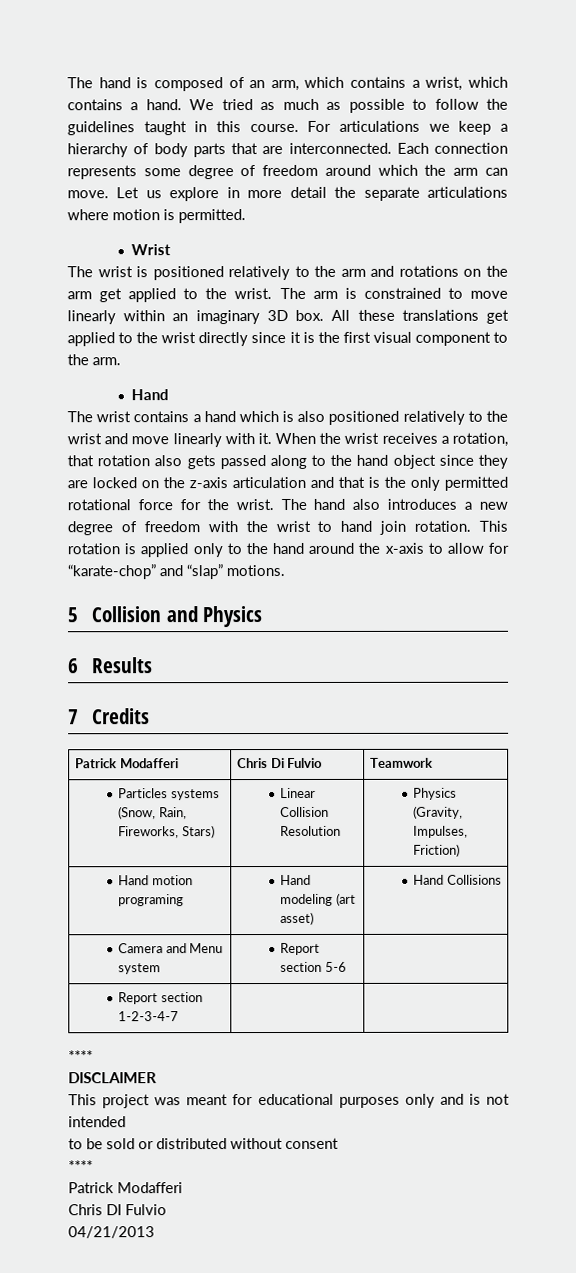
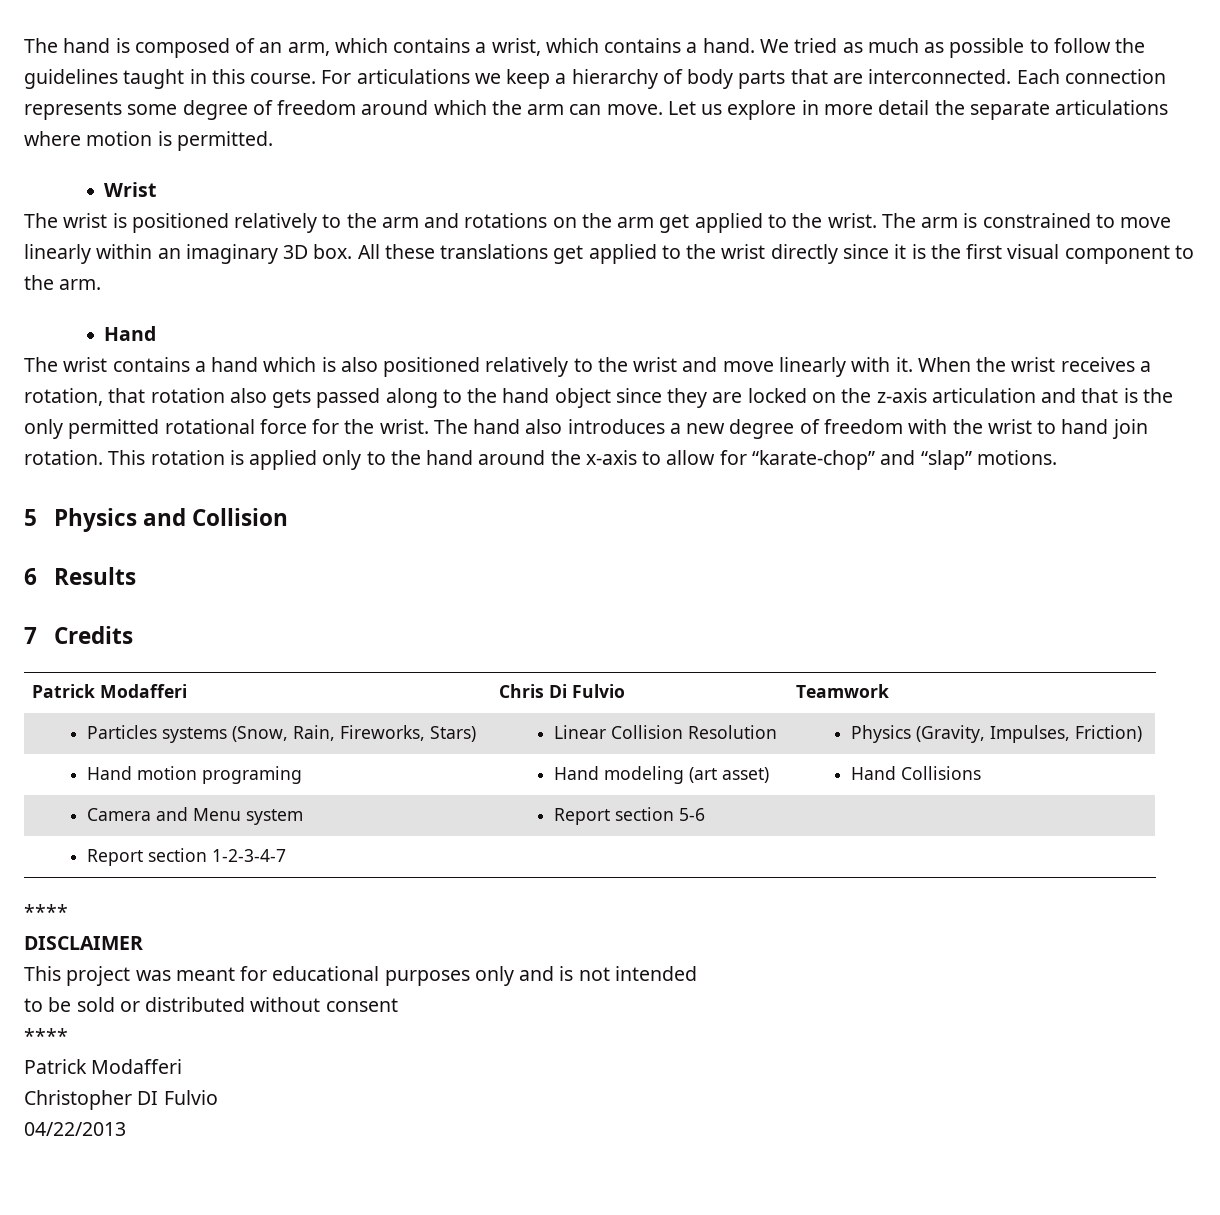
- 5 Collision and Physics
+ 5 Physics and Collision
- Chris DI Fulvio
+ Christopher DI Fulvio
- 04/21/2013
+ 04/22/2013

